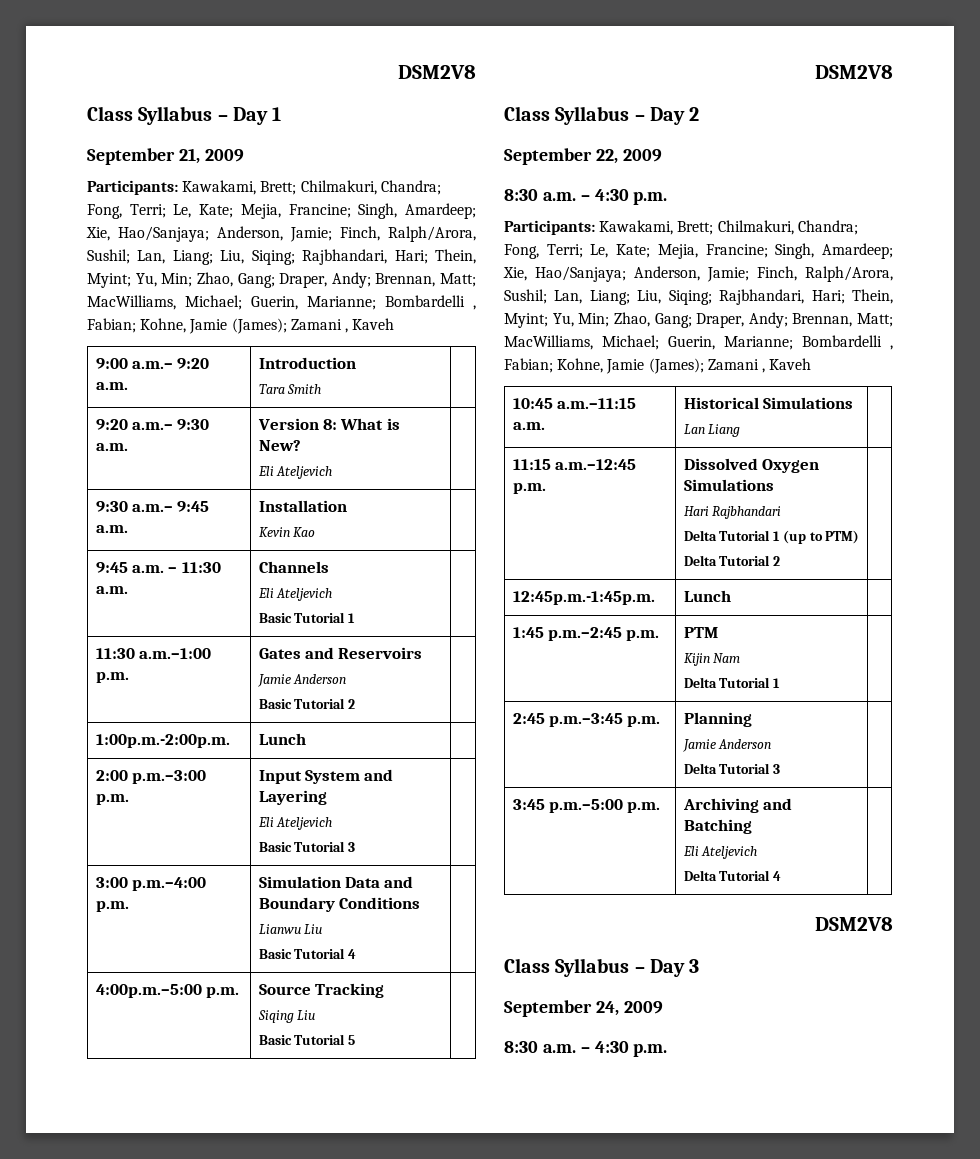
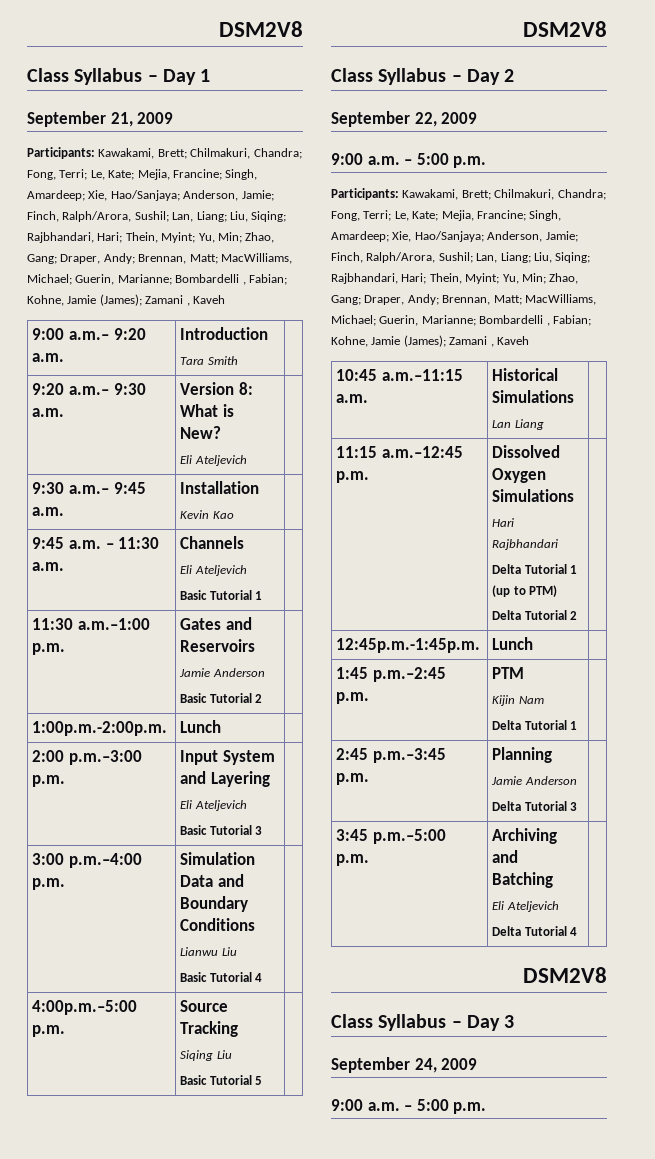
  September 22, 2009
- 8:30 a.m. – 4:30 p.m.
+ 9:00 a.m. – 5:00 p.m.
  September 24, 2009
- 8:30 a.m. – 4:30 p.m.
+ 9:00 a.m. – 5:00 p.m.

